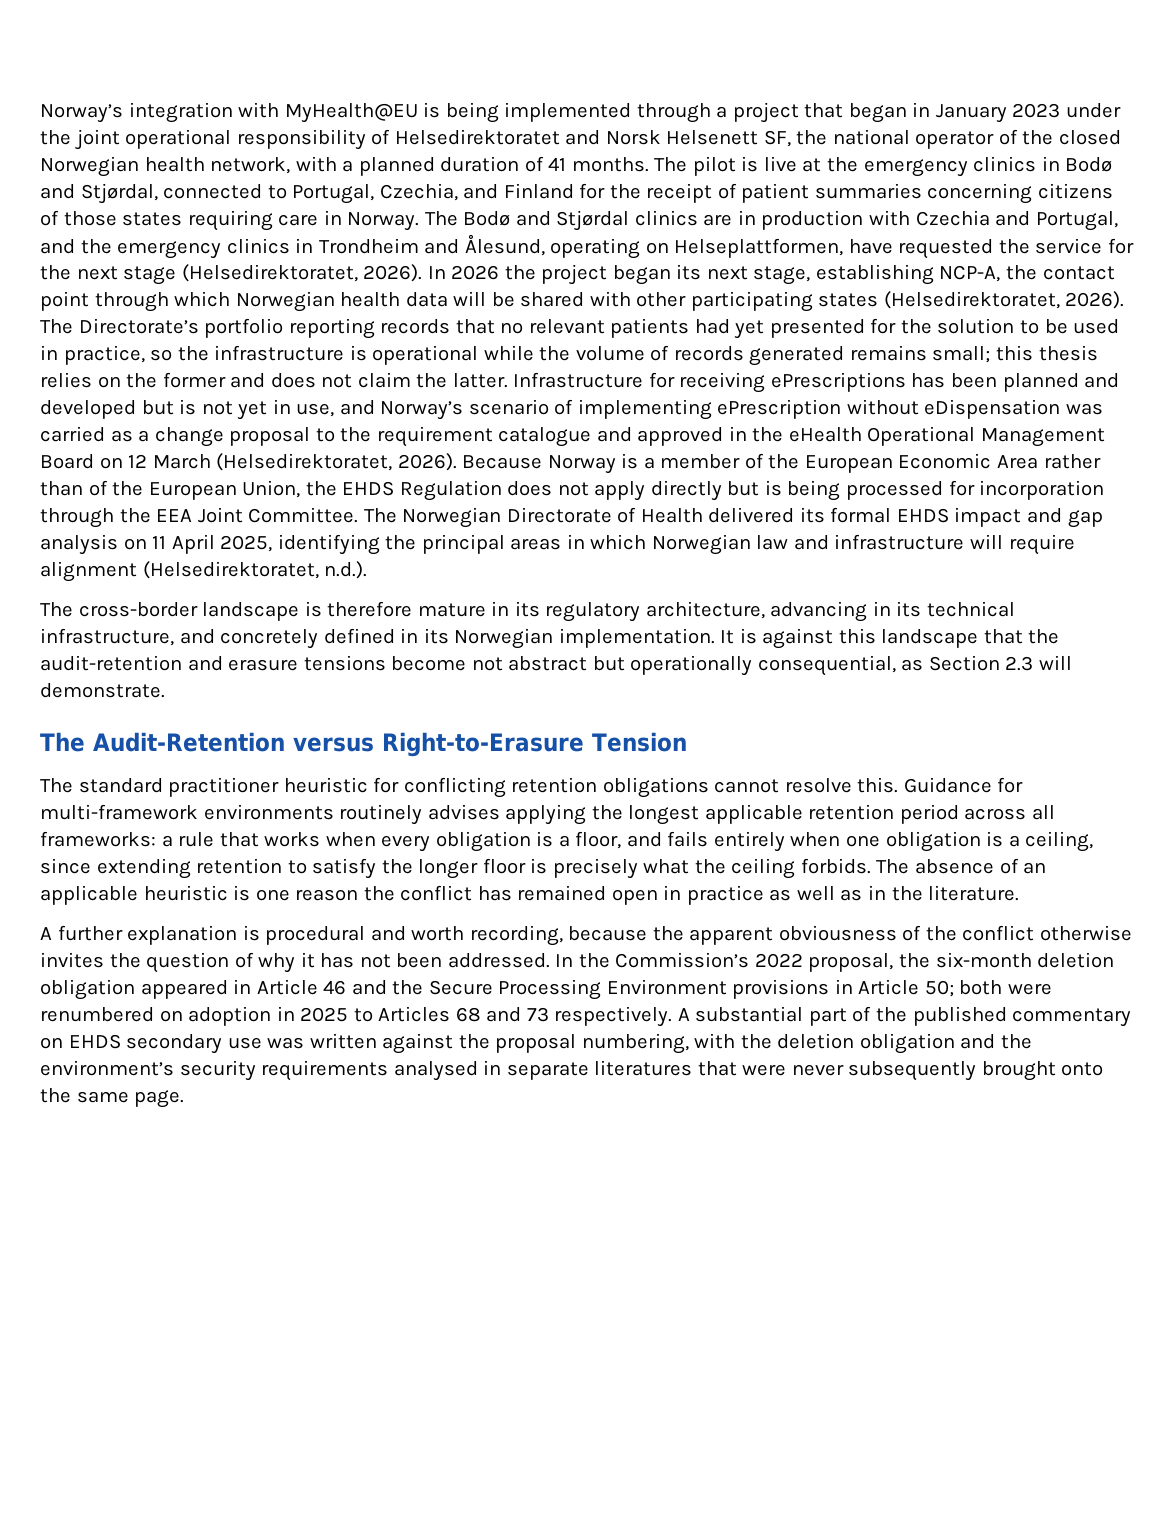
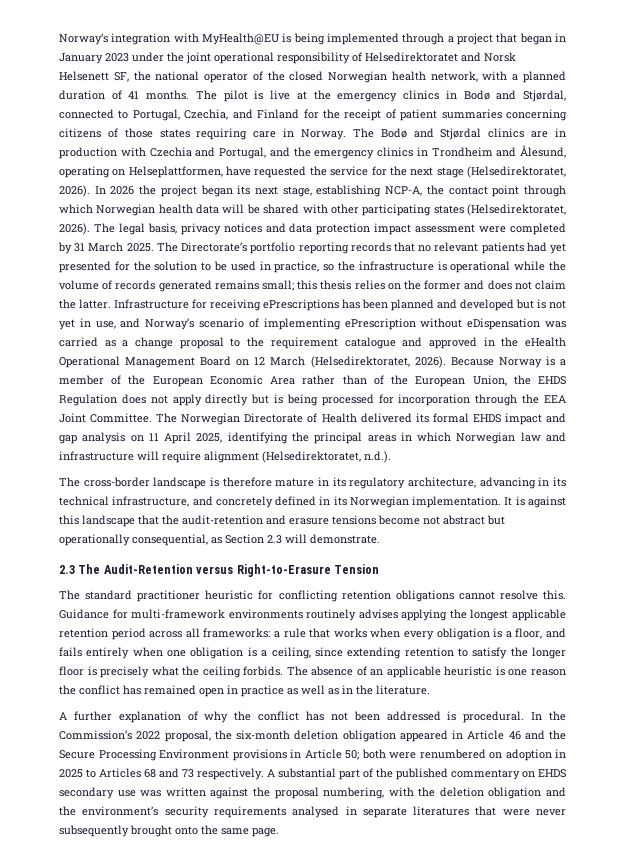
- The Directorate’s portfolio reporting records that no relevant patients had yet presented for the solution to be used in practice, so the infrastructure is operational while the volume of records generated remains small; this thesis relies on the former and does not claim the latter.
+ The legal basis, privacy notices and data protection impact assessment were completed by 31 March 2025. The Directorate’s portfolio reporting records that no relevant patients had yet presented for the solution to be used in practice, so the infrastructure is operational while the volume of records generated remains small; this thesis relies on the former and does not claim the latter.
- The Audit-Retention versus Right-to-Erasure Tension
+ 2.3 The Audit-Retention versus Right-to-Erasure Tension
- A further explanation is procedural and worth recording, because the apparent obviousness of the conflict otherwise invites the question of why it has not been addressed.
+ A further explanation of why the conflict has not been addressed is procedural.

